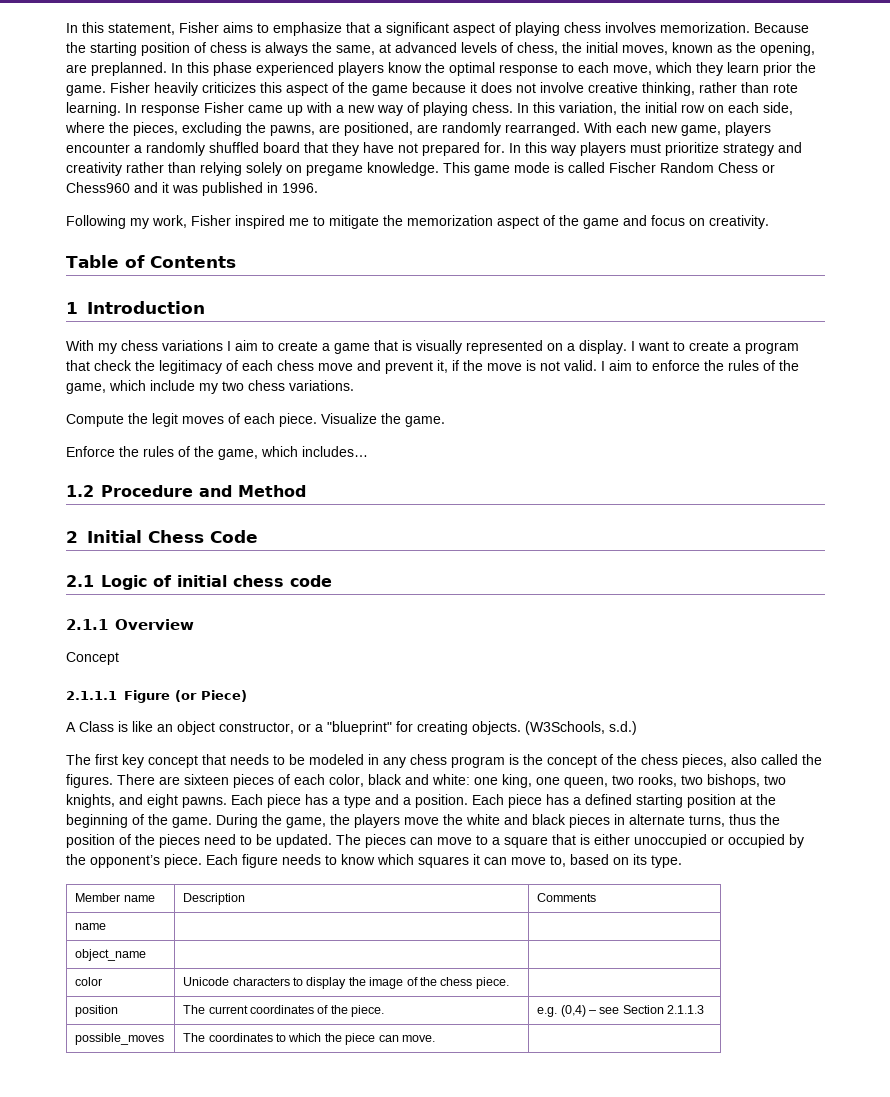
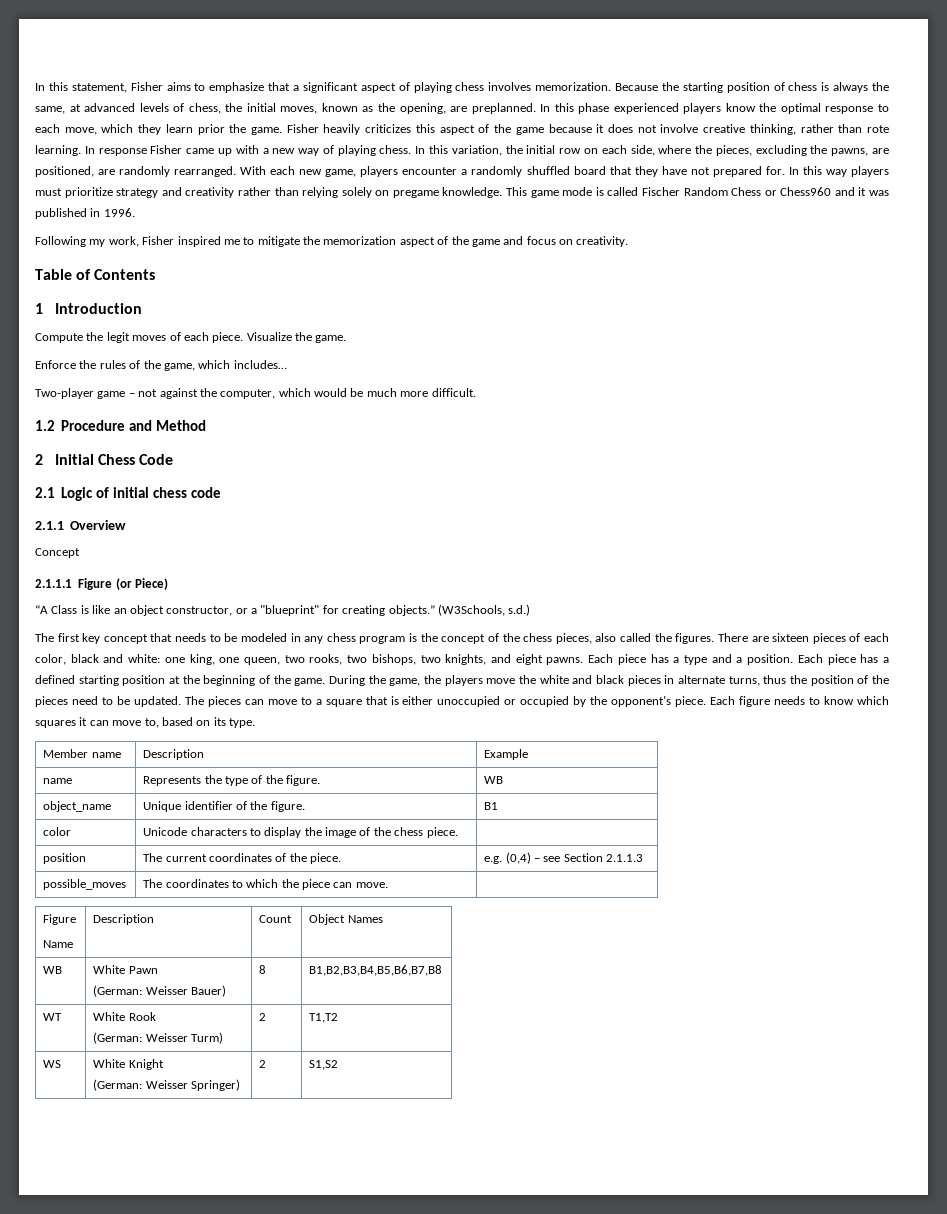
- With my chess variations I aim to create a game that is visually represented on a display. I want to create a program that check the legitimacy of each chess move and prevent it, if the move is not valid. I aim to enforce the rules of the game, which include my two chess variations.
+ Two-player game – not against the computer, which would be much more difficult.
- A Class is like an object constructor, or a "blueprint" for creating objects.
+ “A Class is like an object constructor, or a "blueprint" for creating objects.”
- Member name | Description | Comments
- name | |
- object_name | |
+ Member name | Description | Example
+ name | Represents the type of the figure. | WB
+ object_name | Unique identifier of the figure. | B1
  possible_moves | The coordinates to which the piece can move. |
+ Figure
+ Name | Description | Count | Object Names
+ WB | White Pawn
+ (German: Weisser Bauer) | 8 | B1,B2,B3,B4,B5,B6,B7,B8
+ WT | White Rook
+ (German: Weisser Turm) | 2 | T1,T2
+ WS | White Knight
+ (German: Weisser Springer) | 2 | S1,S2

